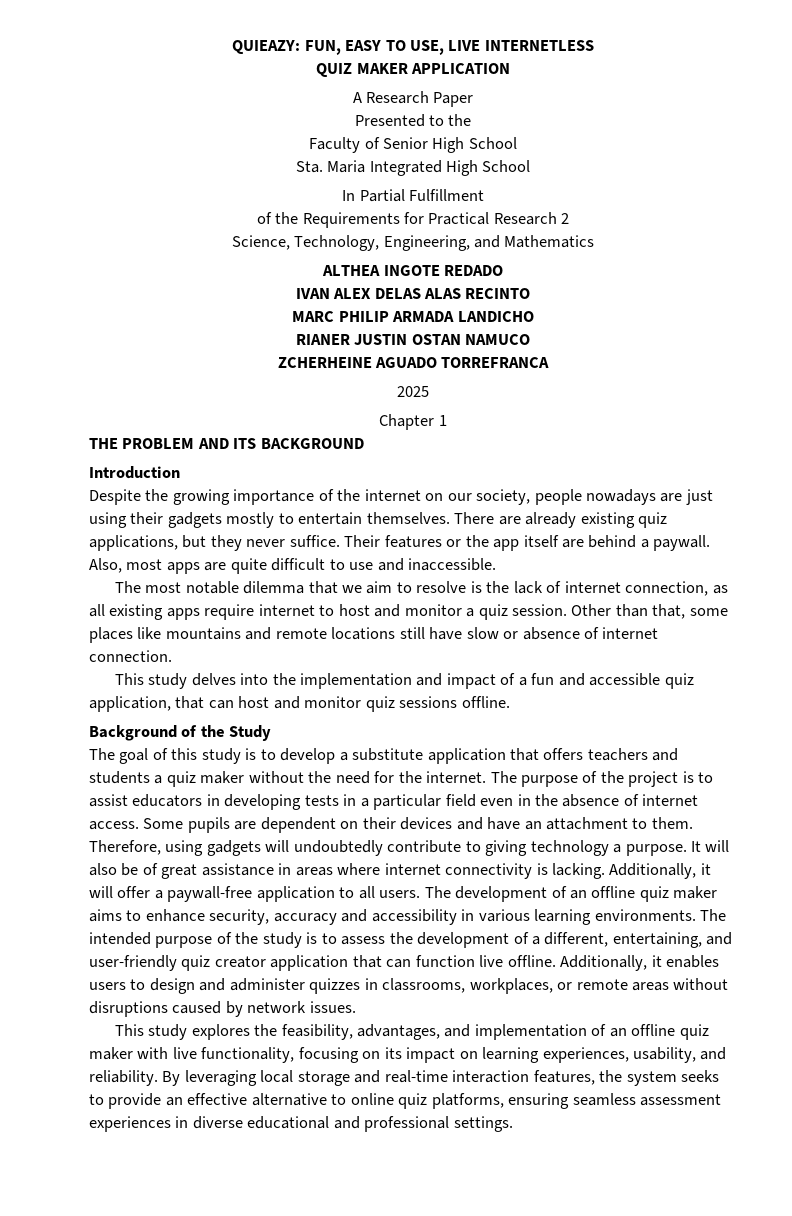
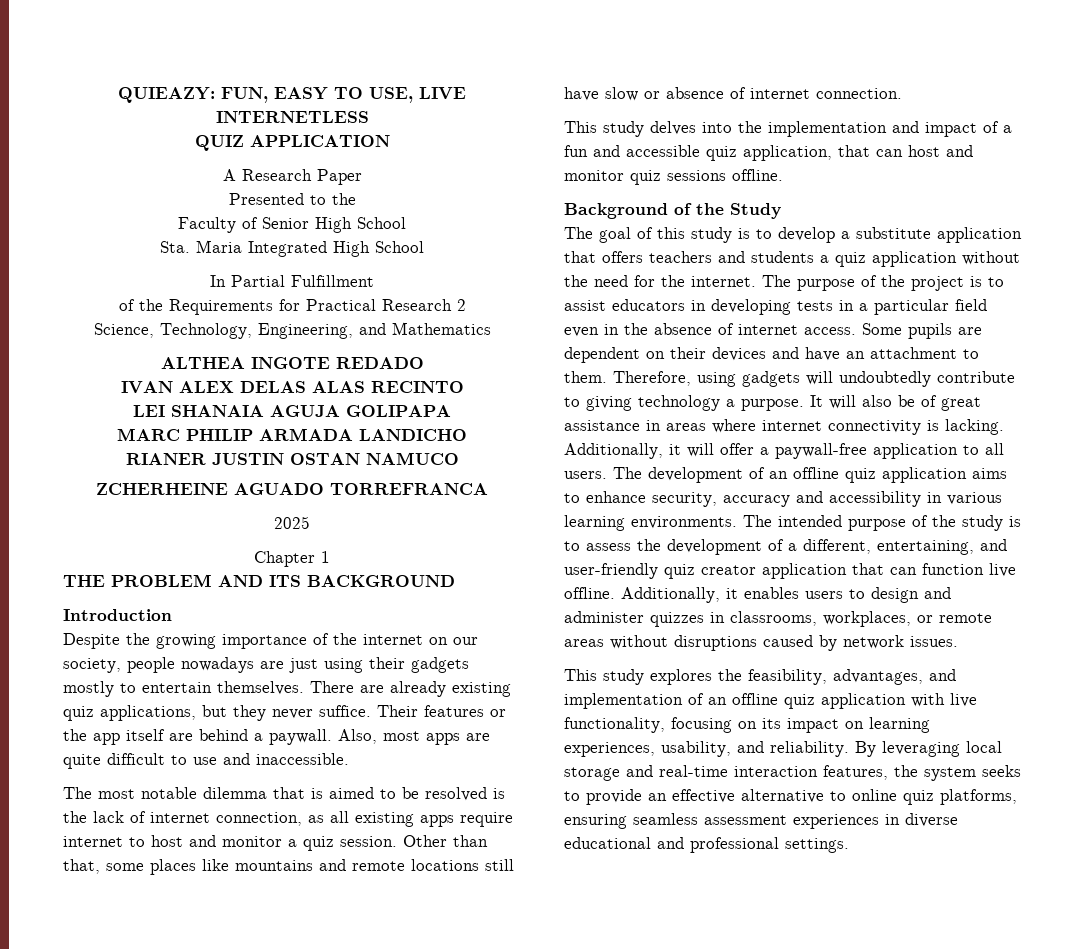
- QUIZ MAKER APPLICATION
+ QUIZ APPLICATION
+ LEI SHANAIA AGUJA GOLIPAPA
- The most notable dilemma that we aim to resolve is the lack of internet connection, as all existing apps require internet to host and monitor a quiz session.
+ The most notable dilemma that is aimed to be resolved is the lack of internet connection, as all existing apps require internet to host and monitor a quiz session.
- The goal of this study is to develop a substitute application that offers teachers and students a quiz maker without the need for the internet.
+ The goal of this study is to develop a substitute application that offers teachers and students a quiz application without the need for the internet.
- The development of an offline quiz maker aims to enhance security, accuracy and accessibility in various learning environments.
+ The development of an offline quiz application aims to enhance security, accuracy and accessibility in various learning environments.
- This study explores the feasibility, advantages, and implementation of an offline quiz maker with live functionality, focusing on its impact on learning experiences, usability, and reliability.
+ This study explores the feasibility, advantages, and implementation of an offline quiz application with live functionality, focusing on its impact on learning experiences, usability, and reliability.

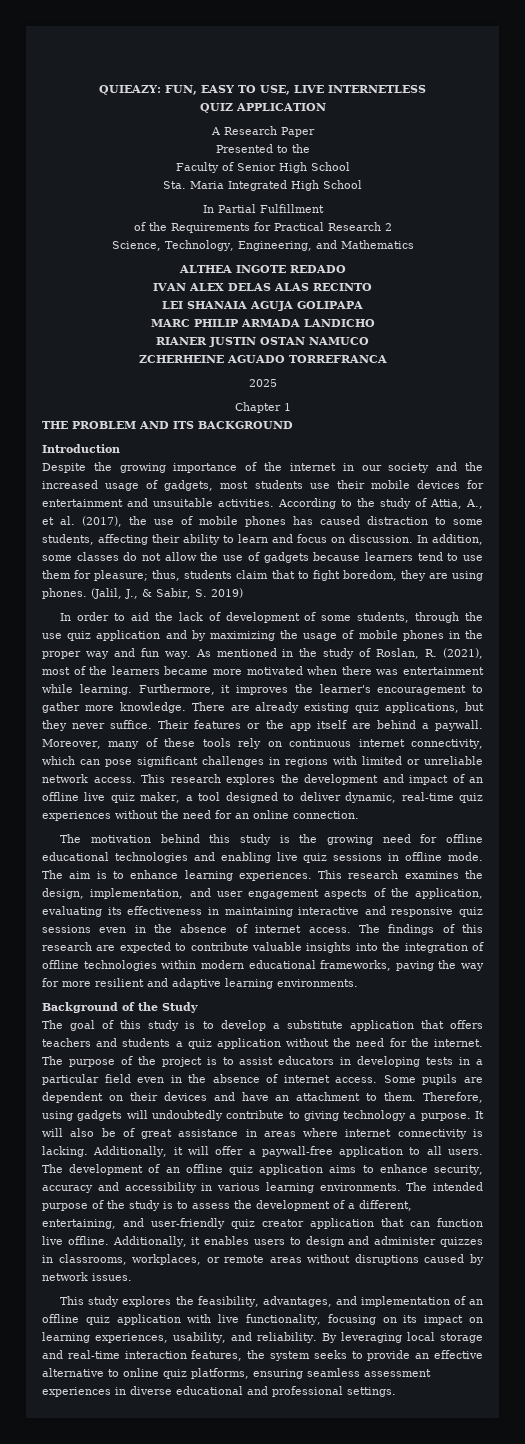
- Despite the growing importance of the internet on our society, people nowadays are just using their gadgets mostly to entertain themselves.
+ Despite the growing importance of the internet in our society and the increased usage of gadgets, most students use their mobile devices for entertainment and unsuitable activities. According to the study of Attia, A., et al. (2017), the use of mobile phones has caused distraction to some students, affecting their ability to learn and focus on discussion. In addition, some classes do not allow the use of gadgets because learners tend to use them for pleasure; thus, students claim that to fight boredom, they are using phones. (Jalil, J., & Sabir, S. 2019)
+ In order to aid the lack of development of some students, through the use quiz application and by maximizing the usage of mobile phones in the proper way and fun way. As mentioned in the study of Roslan, R. (2021), most of the learners became more motivated when there was entertainment while learning. Furthermore, it improves the learner's encouragement to gather more knowledge.
- Also, most apps are quite difficult to use and inaccessible.
- The most notable dilemma that is aimed to be resolved is the lack of internet connection, as all existing apps require internet to host and monitor a quiz session. Other than that, some places like mountains and remote locations still have slow or absence of internet connection.
- This study delves into the implementation and impact of a fun and accessible quiz application, that can host and monitor quiz sessions offline.
+ Moreover, many of these tools rely on continuous internet connectivity, which can pose significant challenges in regions with limited or unreliable network access. This research explores the development and impact of an offline live quiz maker, a tool designed to deliver dynamic, real-time quiz experiences without the need for an online connection.
+ The motivation behind this study is the growing need for offline educational technologies and enabling live quiz sessions in offline mode. The aim is to enhance learning experiences. This research examines the design, implementation, and user engagement aspects of the application, evaluating its effectiveness in maintaining interactive and responsive quiz sessions even in the absence of internet access. The findings of this research are expected to contribute valuable insights into the integration of offline technologies within modern educational frameworks, paving the way for more resilient and adaptive learning environments.

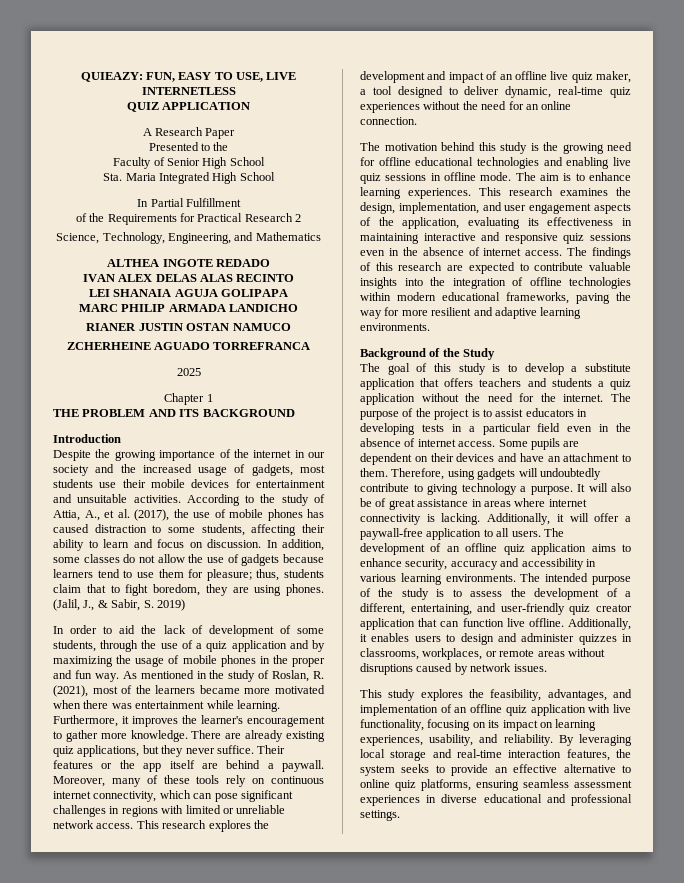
- In order to aid the lack of development of some students, through the use quiz application and by maximizing the usage of mobile phones in the proper way and fun way.
+ In order to aid the lack of development of some students, through the use of a quiz application and by maximizing the usage of mobile phones in the proper and fun way.

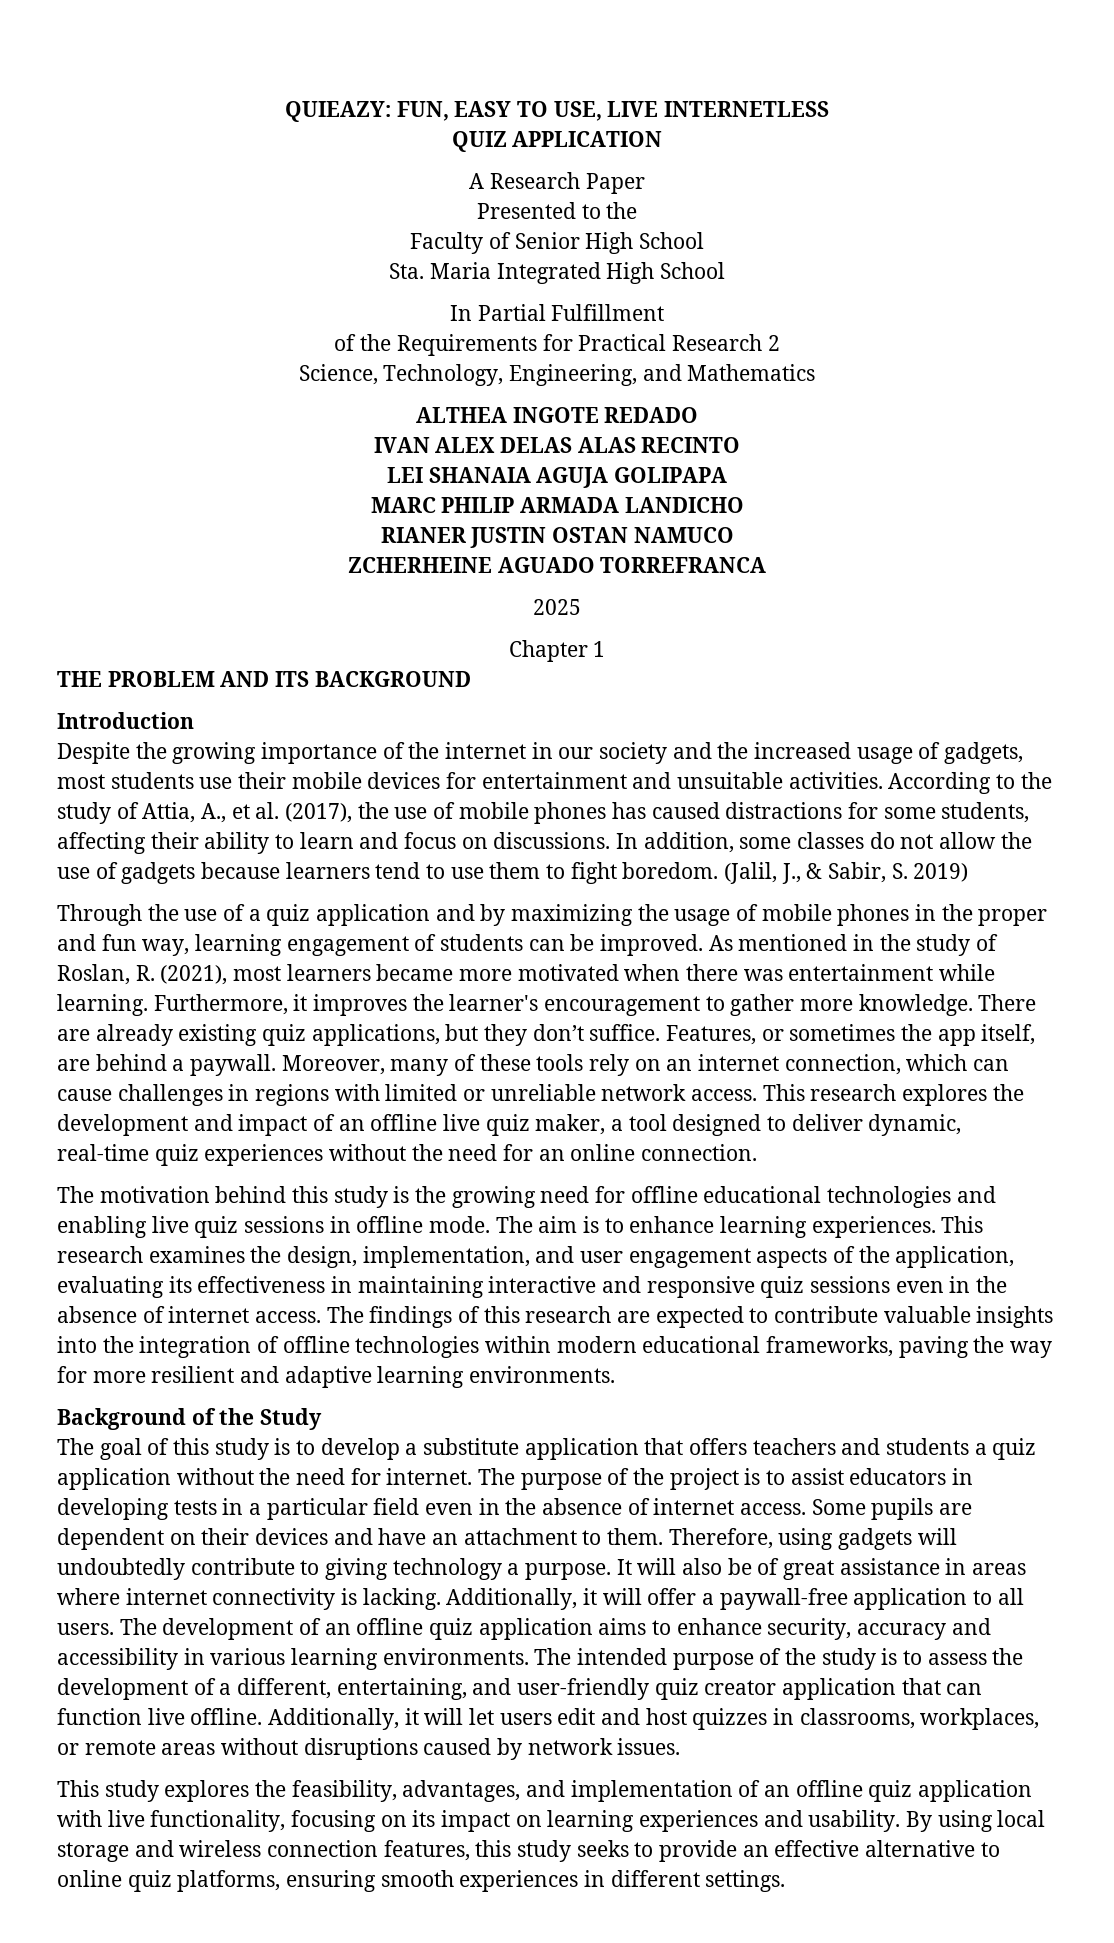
- According to the study of Attia, A., et al. (2017), the use of mobile phones has caused distraction to some students, affecting their ability to learn and focus on discussion.
+ According to the study of Attia, A., et al. (2017), the use of mobile phones has caused distractions for some students, affecting their ability to learn and focus on discussions.
- In addition, some classes do not allow the use of gadgets because learners tend to use them for pleasure; thus, students claim that to fight boredom, they are using phones.
+ In addition, some classes do not allow the use of gadgets because learners tend to use them to fight boredom.
- In order to aid the lack of development of some students, through the use of a quiz application and by maximizing the usage of mobile phones in the proper and fun way.
+ Through the use of a quiz application and by maximizing the usage of mobile phones in the proper and fun way, learning engagement of students can be improved.
- As mentioned in the study of Roslan, R. (2021), most of the learners became more motivated when there was entertainment while learning.
+ As mentioned in the study of Roslan, R. (2021), most learners became more motivated when there was entertainment while learning.
- There are already existing quiz applications, but they never suffice. Their features or the app itself are behind a paywall.
+ There are already existing quiz applications, but they don’t suffice. Features, or sometimes the app itself, are behind a paywall.
- Moreover, many of these tools rely on continuous internet connectivity, which can pose significant challenges in regions with limited or unreliable network access.
+ Moreover, many of these tools rely on an internet connection, which can cause challenges in regions with limited or unreliable network access.
- The goal of this study is to develop a substitute application that offers teachers and students a quiz application without the need for the internet.
+ The goal of this study is to develop a substitute application that offers teachers and students a quiz application without the need for internet.
- Additionally, it enables users to design and administer quizzes in classrooms, workplaces, or remote areas without disruptions caused by network issues.
+ Additionally, it will let users edit and host quizzes in classrooms, workplaces, or remote areas without disruptions caused by network issues.
- This study explores the feasibility, advantages, and implementation of an offline quiz application with live functionality, focusing on its impact on learning experiences, usability, and reliability. By leveraging local storage and real-time interaction features, the system seeks to provide an effective alternative to online quiz platforms, ensuring seamless assessment experiences in diverse educational and professional settings.
+ This study explores the feasibility, advantages, and implementation of an offline quiz application with live functionality, focusing on its impact on learning experiences and usability. By using local storage and wireless connection features, this study seeks to provide an effective alternative to online quiz platforms, ensuring smooth experiences in different settings.

